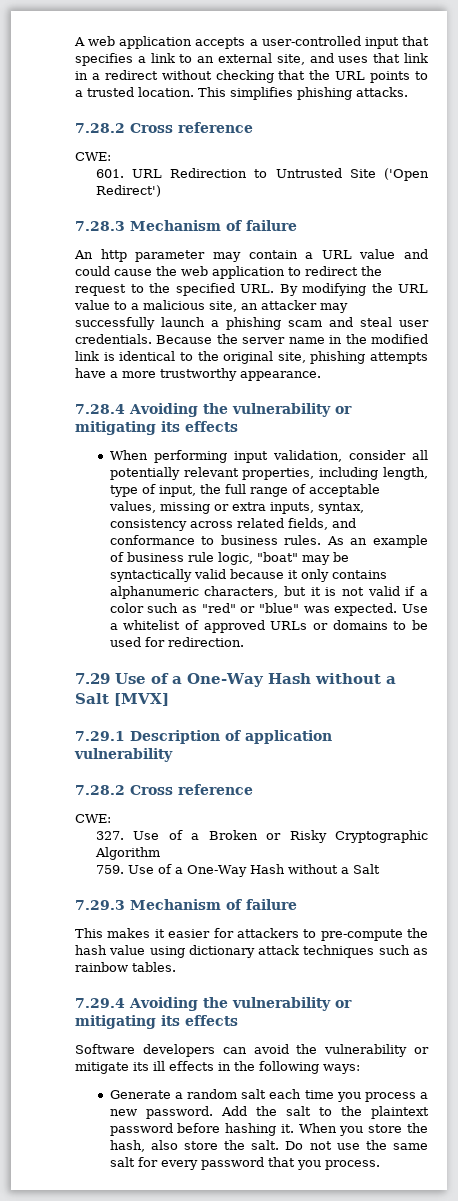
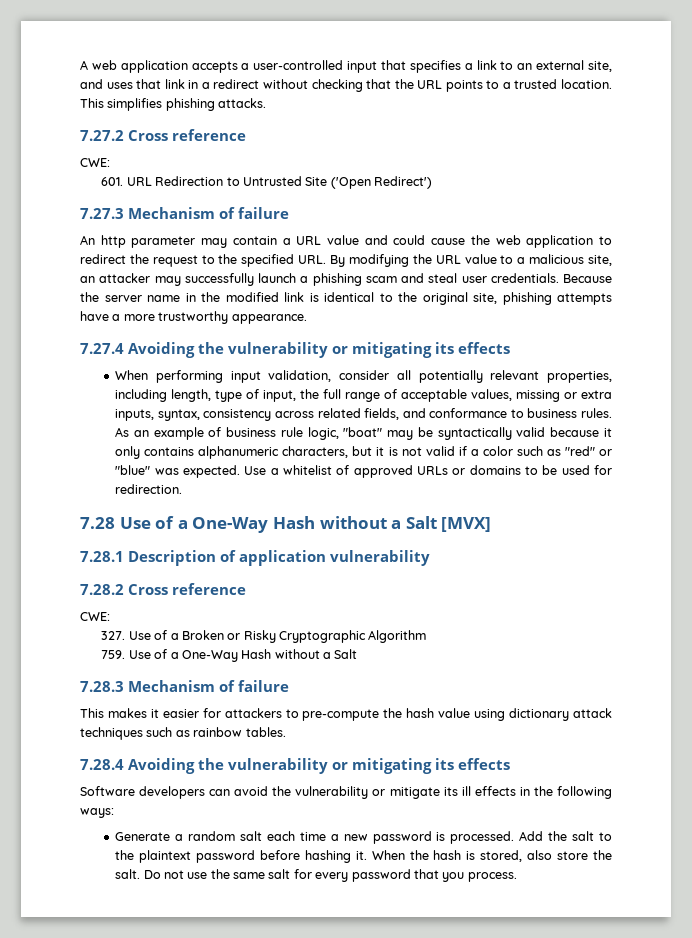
  This simplifies phishing attacks.
- 7.28.2 Cross reference
+ 7.27.2 Cross reference
- 7.28.3 Mechanism of failure
+ 7.27.3 Mechanism of failure
- 7.28.4 Avoiding the vulnerability or mitigating its effects
+ 7.27.4 Avoiding the vulnerability or mitigating its effects
- 7.29 Use of a One-Way Hash without a Salt [MVX]
+ 7.28 Use of a One-Way Hash without a Salt [MVX]
- 7.29.1 Description of application vulnerability
+ 7.28.1 Description of application vulnerability
- 7.29.3 Mechanism of failure
+ 7.28.3 Mechanism of failure
- 7.29.4 Avoiding the vulnerability or mitigating its effects
+ 7.28.4 Avoiding the vulnerability or mitigating its effects
- Generate a random salt each time you process a new password.
+ Generate a random salt each time a new password is processed.
- When you store the hash, also store the salt.
+ When the hash is stored, also store the salt.

